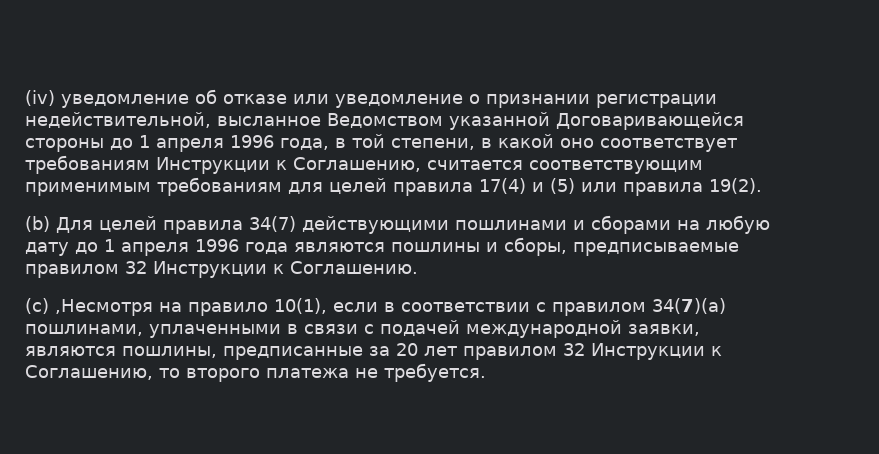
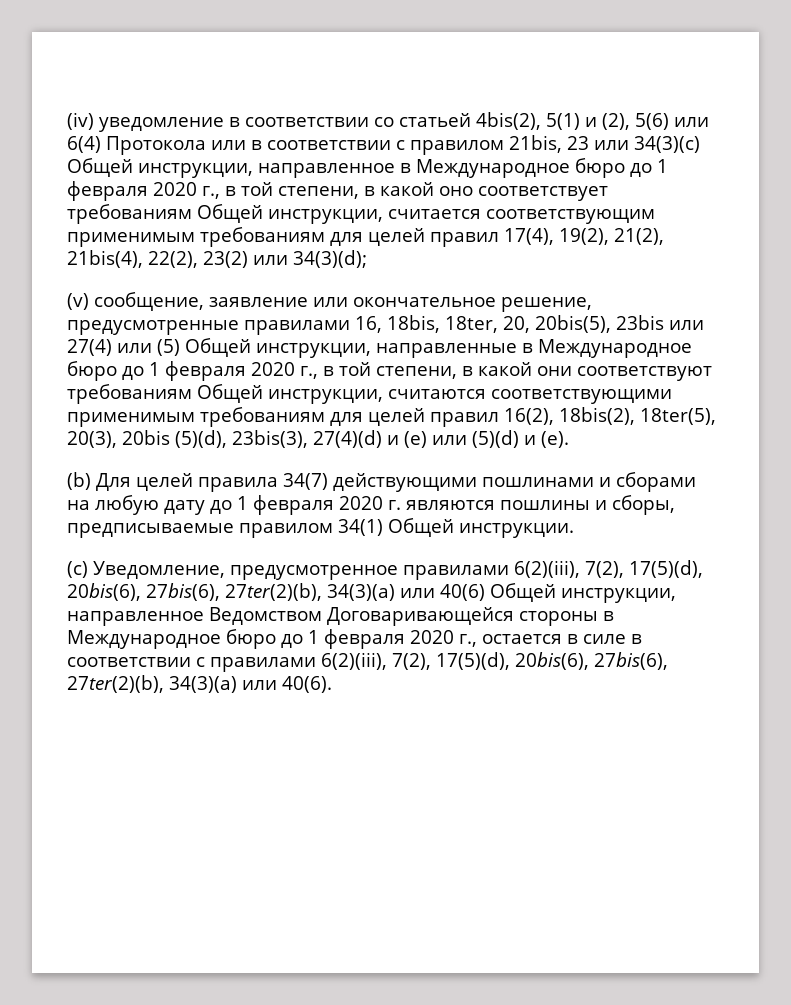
- (iv) уведомление об отказе или уведомление о признании регистрации недействительной, высланное Ведомством указанной Договаривающейся стороны до 1 апреля 1996 года, в той степени, в какой оно соответствует требованиям Инструкции к Соглашению, считается соответствующим применимым требованиям для целей правила 17(4) и (5) или правила 19(2).
+ (iv) уведомление в соответствии со статьей 4bis(2), 5(1) и (2), 5(6) или 6(4) Протокола или в соответствии с правилом 21bis, 23 или 34(3)(c) Общей инструкции, направленное в Международное бюро до 1 февраля 2020 г., в той степени, в какой оно соответствует требованиям Общей инструкции, считается соответствующим применимым требованиям для целей правил 17(4), 19(2), 21(2), 21bis(4), 22(2), 23(2) или 34(3)(d);
+ (v) сообщение, заявление или окончательное решение, предусмотренные правилами 16, 18bis, 18ter, 20, 20bis(5), 23bis или 27(4) или (5) Общей инструкции, направленные в Международное бюро до 1 февраля 2020 г., в той степени, в какой они соответствуют требованиям Общей инструкции, считаются соответствующими применимым требованиям для целей правил 16(2), 18bis(2), 18ter(5), 20(3), 20bis (5)(d), 23bis(3), 27(4)(d) и (e) или (5)(d) и (e).
- (b) Для целей правила 34(7) действующими пошлинами и сборами на любую дату до 1 апреля 1996 года являются пошлины и сборы, предписываемые правилом 32 Инструкции к Соглашению.
- (с) ,Несмотря на правило 10(1), если в соответствии с правилом 34(7)(а) пошлинами, уплаченными в связи с подачей международной заявки, являются пошлины, предписанные за 20 лет правилом 32 Инструкции к Соглашению, то второго платежа не требуется.
+ (b) Для целей правила 34(7) действующими пошлинами и сборами на любую дату до 1 февраля 2020 г. являются пошлины и сборы, предписываемые правилом 34(1) Общей инструкции.
+ (с) Уведомление, предусмотренное правилами 6(2)(iii), 7(2), 17(5)(d), 20bis(6), 27bis(6), 27ter(2)(b), 34(3)(a) или 40(6) Общей инструкции, направленное Ведомством Договаривающейся стороны в Международное бюро до 1 февраля 2020 г., остается в силе в соответствии с правилами 6(2)(iii), 7(2), 17(5)(d), 20bis(6), 27bis(6), 27ter(2)(b), 34(3)(a) или 40(6).

